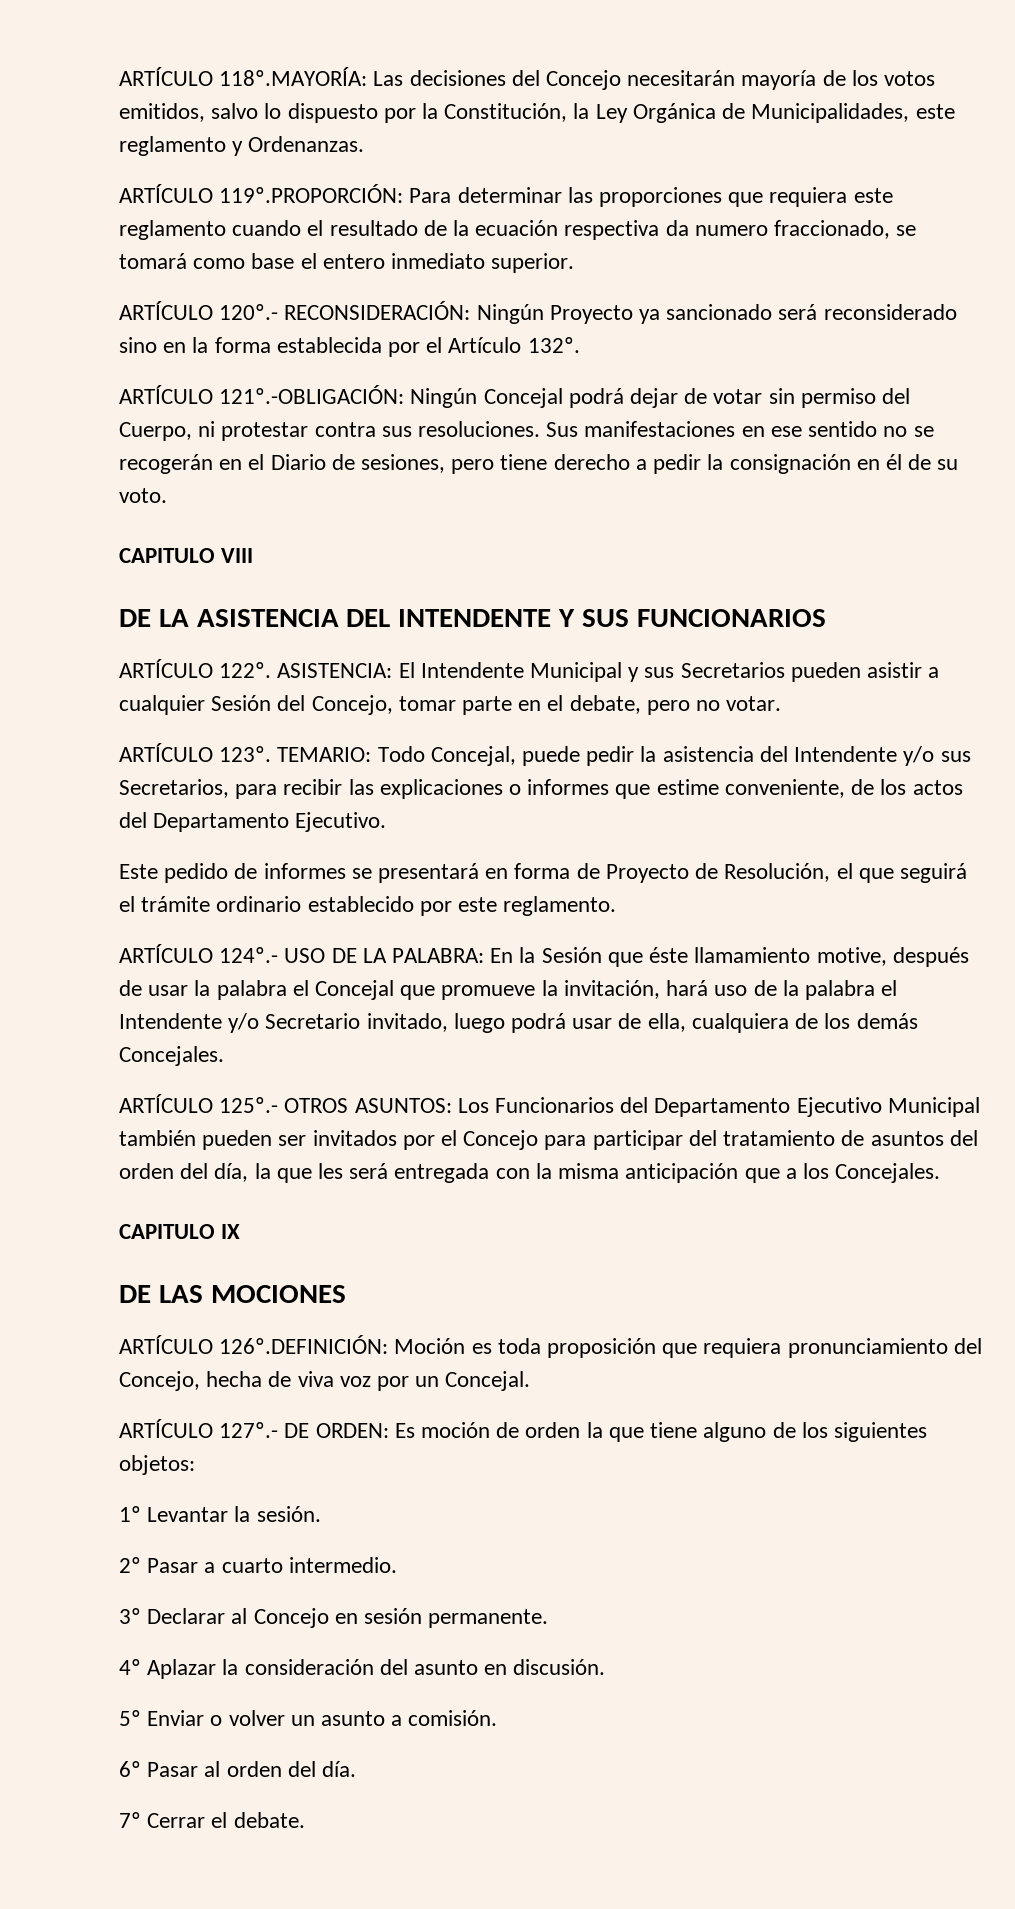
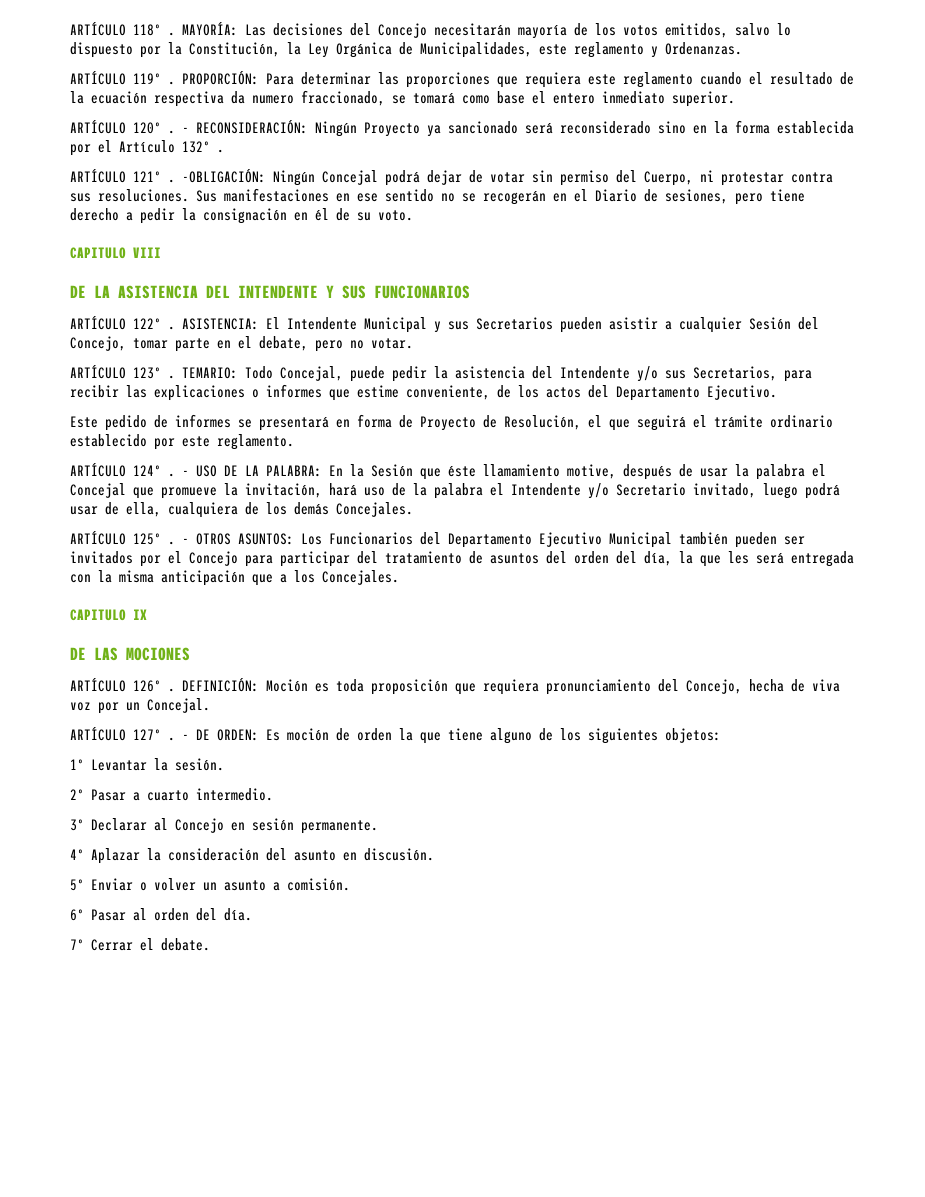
- ARTÍCULO 118º.MAYORÍA: Las decisiones del Concejo necesitarán mayoría de los votos emitidos, salvo lo dispuesto por la Constitución, la Ley Orgánica de Municipalidades, este reglamento y Ordenanzas.
+ ARTÍCULO 118º . MAYORÍA: Las decisiones del Concejo necesitarán mayoría de los votos emitidos, salvo lo dispuesto por la Constitución, la Ley Orgánica de Municipalidades, este reglamento y Ordenanzas.
- ARTÍCULO 119º.PROPORCIÓN: Para determinar las proporciones que requiera este reglamento cuando el resultado de la ecuación respectiva da numero fraccionado, se tomará como base el entero inmediato superior.
+ ARTÍCULO 119º . PROPORCIÓN: Para determinar las proporciones que requiera este reglamento cuando el resultado de la ecuación respectiva da numero fraccionado, se tomará como base el entero inmediato superior.
- ARTÍCULO 120º.- RECONSIDERACIÓN: Ningún Proyecto ya sancionado será reconsiderado sino en la forma establecida por el Artículo 132º.
- ARTÍCULO 121º.-OBLIGACIÓN: Ningún Concejal podrá dejar de votar sin permiso del Cuerpo, ni protestar contra sus resoluciones.
+ ARTÍCULO 120º . - RECONSIDERACIÓN: Ningún Proyecto ya sancionado será reconsiderado sino en la forma establecida por el Artículo 132º .
+ ARTÍCULO 121º . -OBLIGACIÓN: Ningún Concejal podrá dejar de votar sin permiso del Cuerpo, ni protestar contra sus resoluciones.
- ARTÍCULO 122º.
+ ARTÍCULO 122º .
- ARTÍCULO 123º.
+ ARTÍCULO 123º .
- ARTÍCULO 124º.- USO DE LA PALABRA: En la Sesión que éste llamamiento motive, después de usar la palabra el Concejal que promueve la invitación, hará uso de la palabra el Intendente y/o Secretario invitado, luego podrá usar de ella, cualquiera de los demás Concejales.
+ ARTÍCULO 124º . - USO DE LA PALABRA: En la Sesión que éste llamamiento motive, después de usar la palabra el Concejal que promueve la invitación, hará uso de la palabra el Intendente y/o Secretario invitado, luego podrá usar de ella, cualquiera de los demás Concejales.
- ARTÍCULO 125º.- OTROS ASUNTOS: Los Funcionarios del Departamento Ejecutivo Municipal también pueden ser invitados por el Concejo para participar del tratamiento de asuntos del orden del día, la que les será entregada con la misma anticipación que a los Concejales.
+ ARTÍCULO 125º . - OTROS ASUNTOS: Los Funcionarios del Departamento Ejecutivo Municipal también pueden ser invitados por el Concejo para participar del tratamiento de asuntos del orden del día, la que les será entregada con la misma anticipación que a los Concejales.
- ARTÍCULO 126º.DEFINICIÓN: Moción es toda proposición que requiera pronunciamiento del Concejo, hecha de viva voz por un Concejal.
+ ARTÍCULO 126º . DEFINICIÓN: Moción es toda proposición que requiera pronunciamiento del Concejo, hecha de viva voz por un Concejal.
- ARTÍCULO 127º.- DE ORDEN: Es moción de orden la que tiene alguno de los siguientes objetos:
+ ARTÍCULO 127º . - DE ORDEN: Es moción de orden la que tiene alguno de los siguientes objetos:

